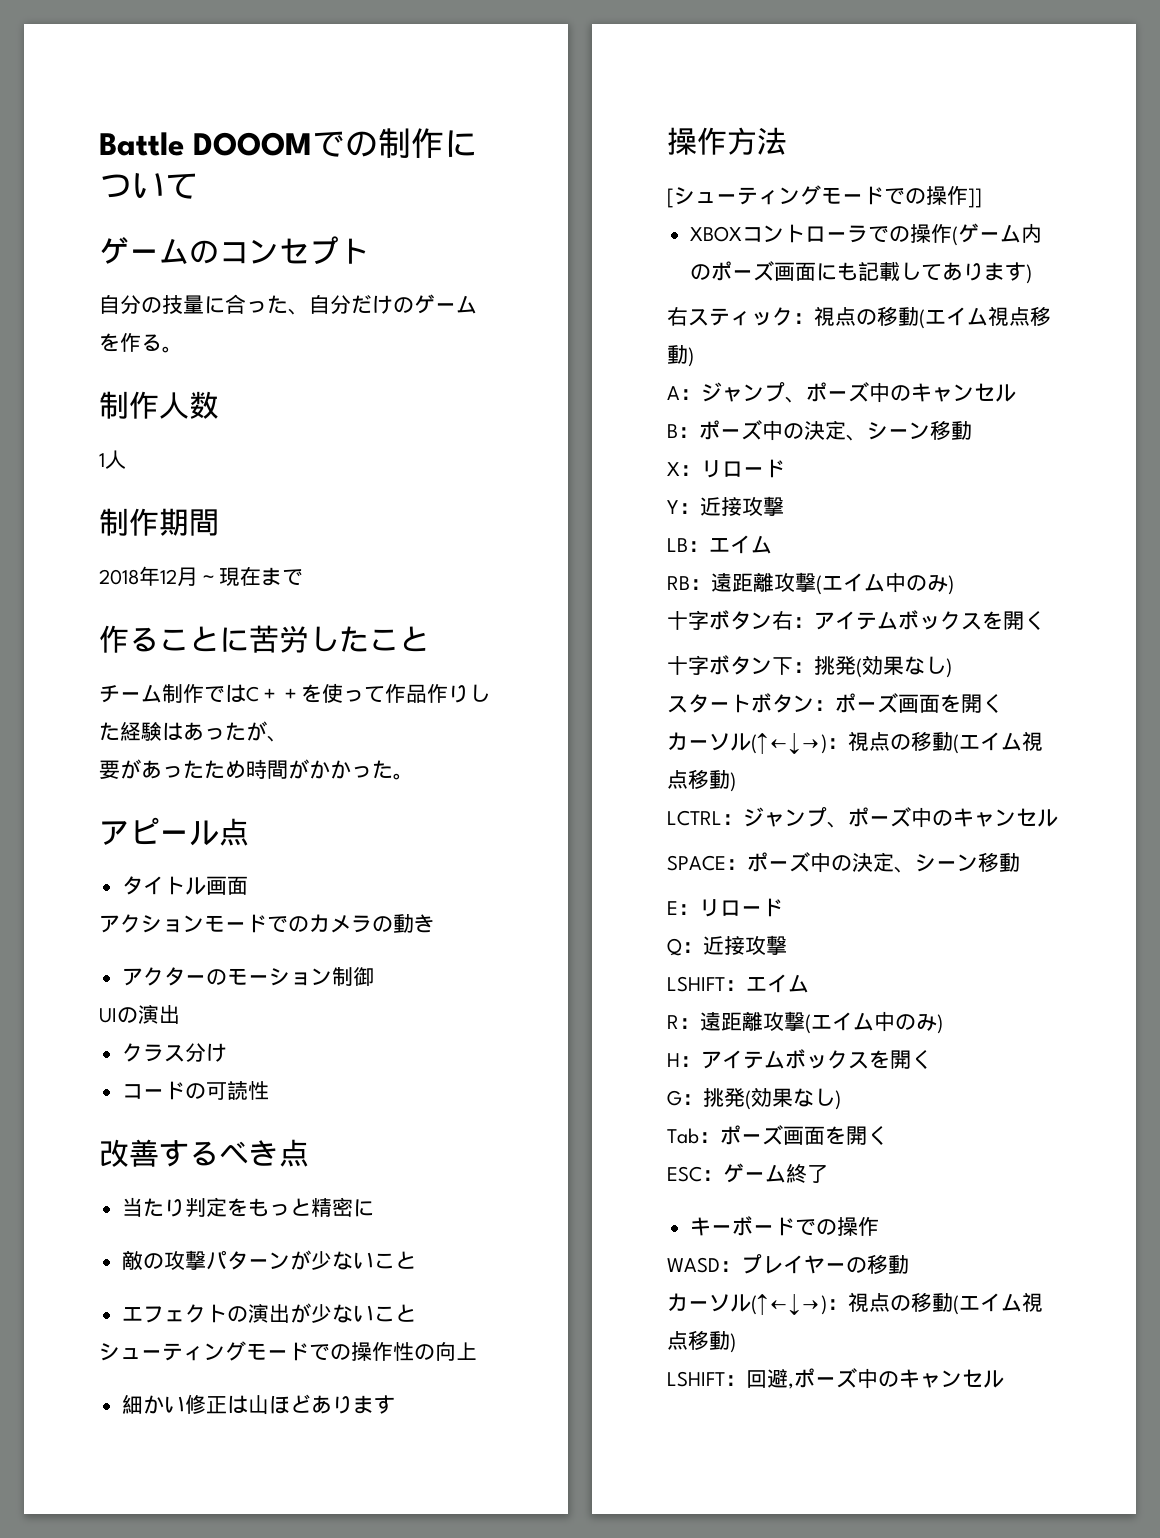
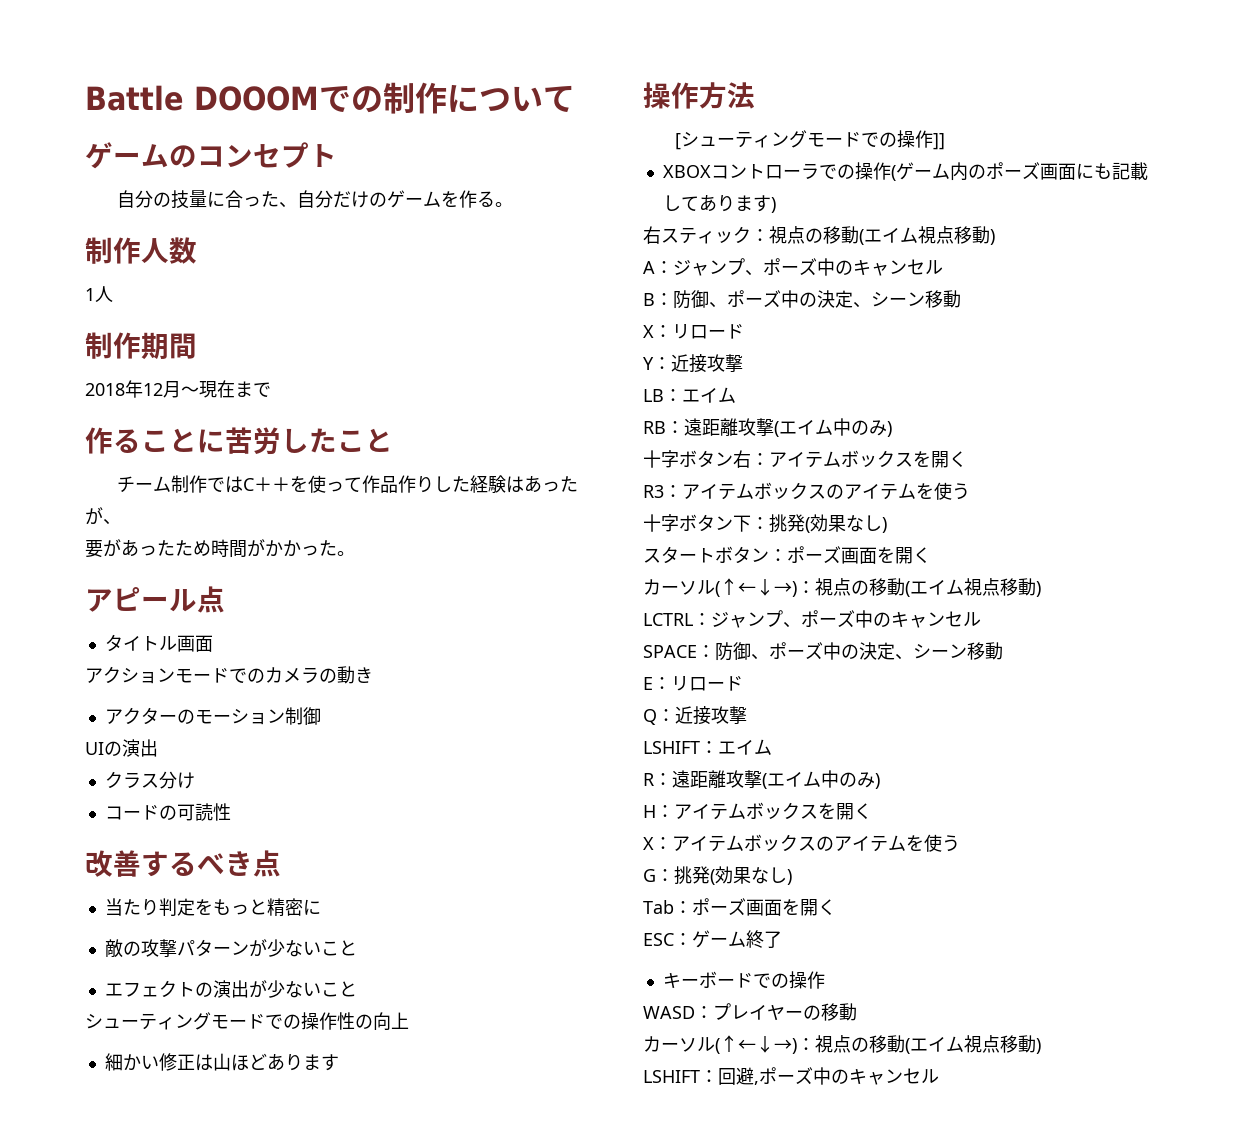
- B：ポーズ中の決定、シーン移動
+ B：防御、ポーズ中の決定、シーン移動
+ R3：アイテムボックスのアイテムを使う
- SPACE：ポーズ中の決定、シーン移動
+ SPACE：防御、ポーズ中の決定、シーン移動
+ X：アイテムボックスのアイテムを使う

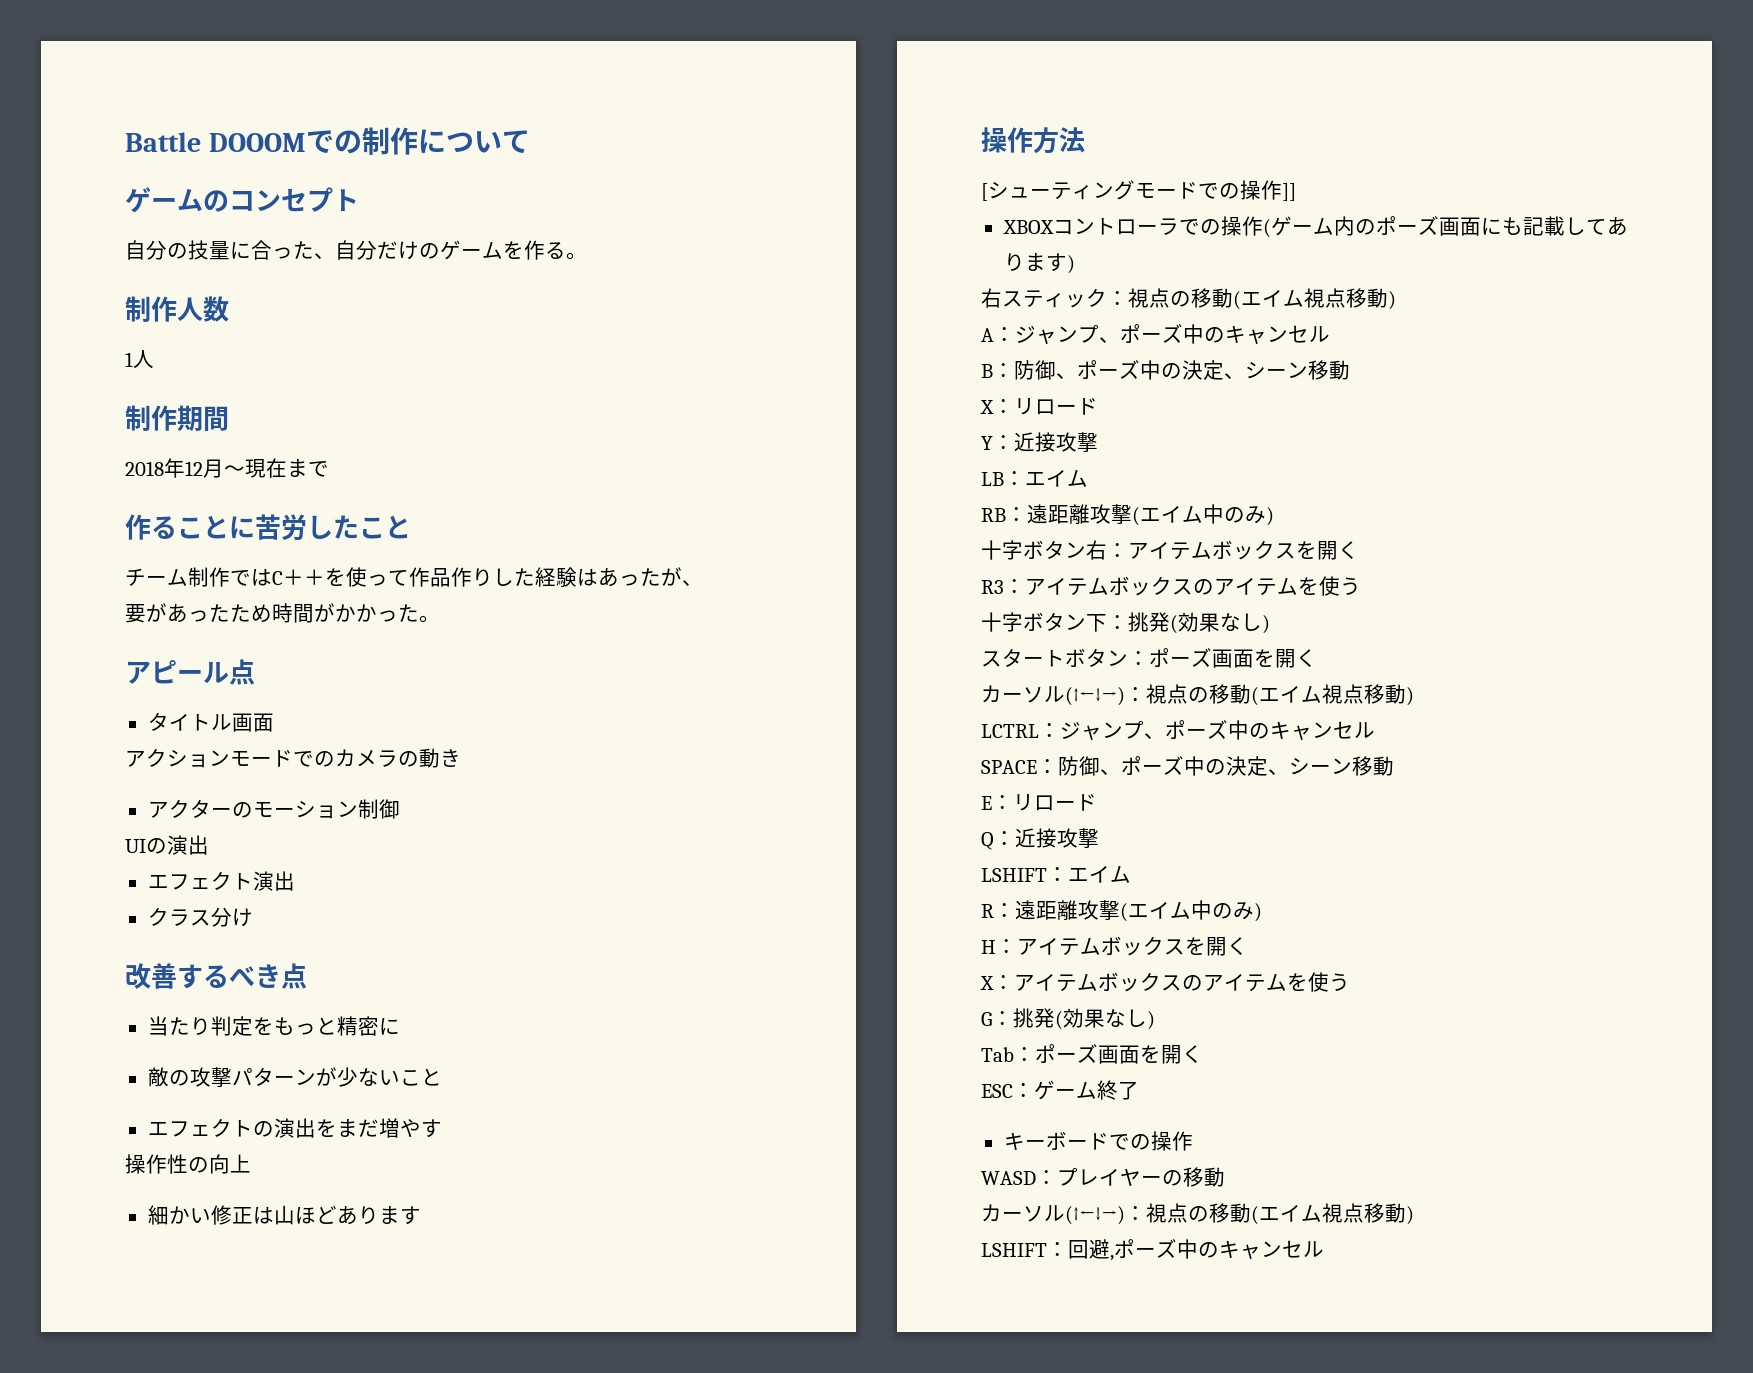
+ エフェクト演出
- コードの可読性
- エフェクトの演出が少ないこと
- シューティングモードでの操作性の向上
+ エフェクトの演出をまだ増やす
+ 操作性の向上

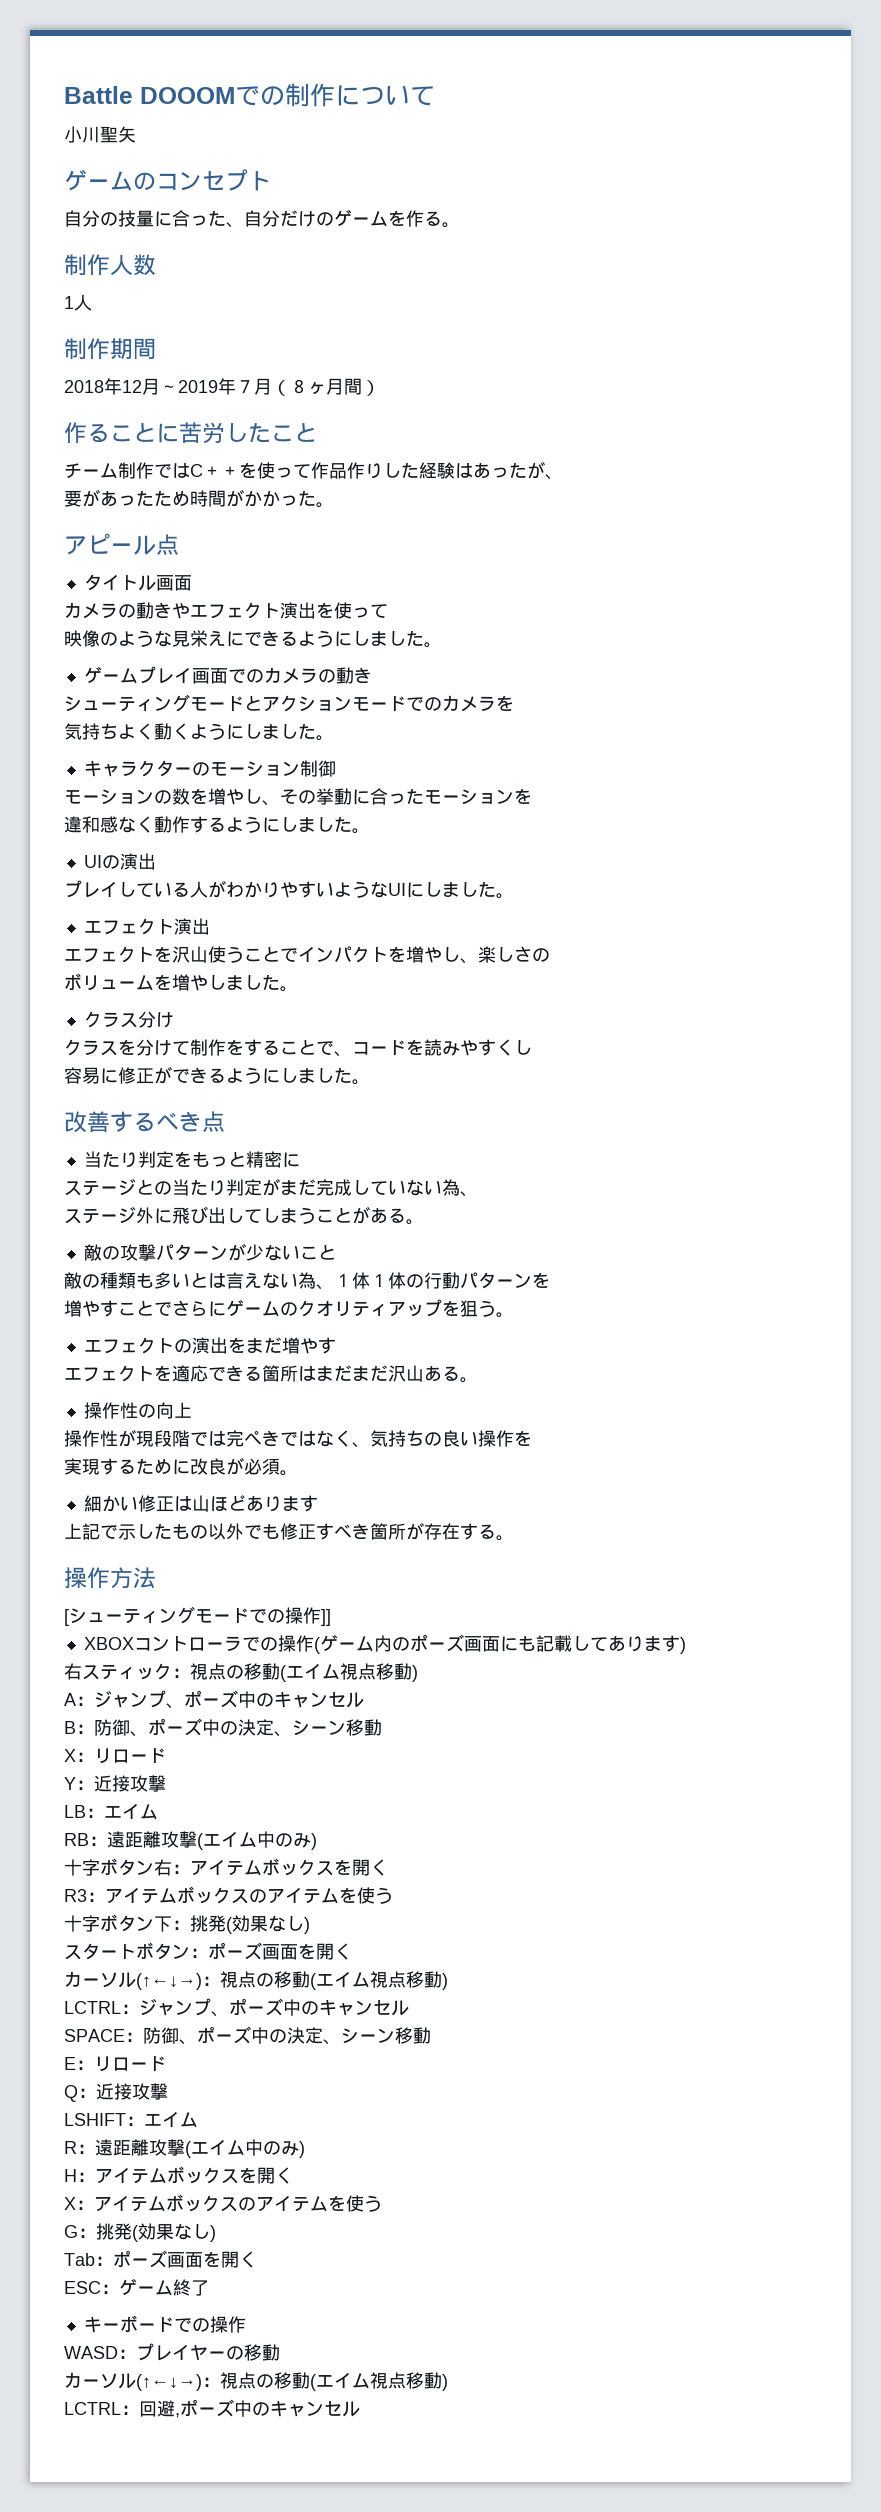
+ 小川聖矢
- 2018年12月～現在まで
+ 2018年12月～2019年７月（８ヶ月間）
- アクションモードでのカメラの動き
- アクターのモーション制御
+ カメラの動きやエフェクト演出を使って
+ 映像のような見栄えにできるようにしました。
+ ゲームプレイ画面でのカメラの動き
+ シューティングモードとアクションモードでのカメラを
+ 気持ちよく動くようにしました。
+ キャラクターのモーション制御
+ モーションの数を増やし、その挙動に合ったモーションを
+ 違和感なく動作するようにしました。
  UIの演出
+ プレイしている人がわかりやすいようなUIにしました。
  エフェクト演出
+ エフェクトを沢山使うことでインパクトを増やし、楽しさの
+ ボリュームを増やしました。
  クラス分け
+ クラスを分けて制作をすることで、コードを読みやすくし
+ 容易に修正ができるようにしました。
+ ステージとの当たり判定がまだ完成していない為、
+ ステージ外に飛び出してしまうことがある。
+ 敵の種類も多いとは言えない為、１体１体の行動パターンを
+ 増やすことでさらにゲームのクオリティアップを狙う。
+ エフェクトを適応できる箇所はまだまだ沢山ある。
  操作性の向上
+ 操作性が現段階では完ぺきではなく、気持ちの良い操作を
+ 実現するために改良が必須。
+ 上記で示したもの以外でも修正すべき箇所が存在する。
- LSHIFT：回避,ポーズ中のキャンセル
+ LCTRL：回避,ポーズ中のキャンセル

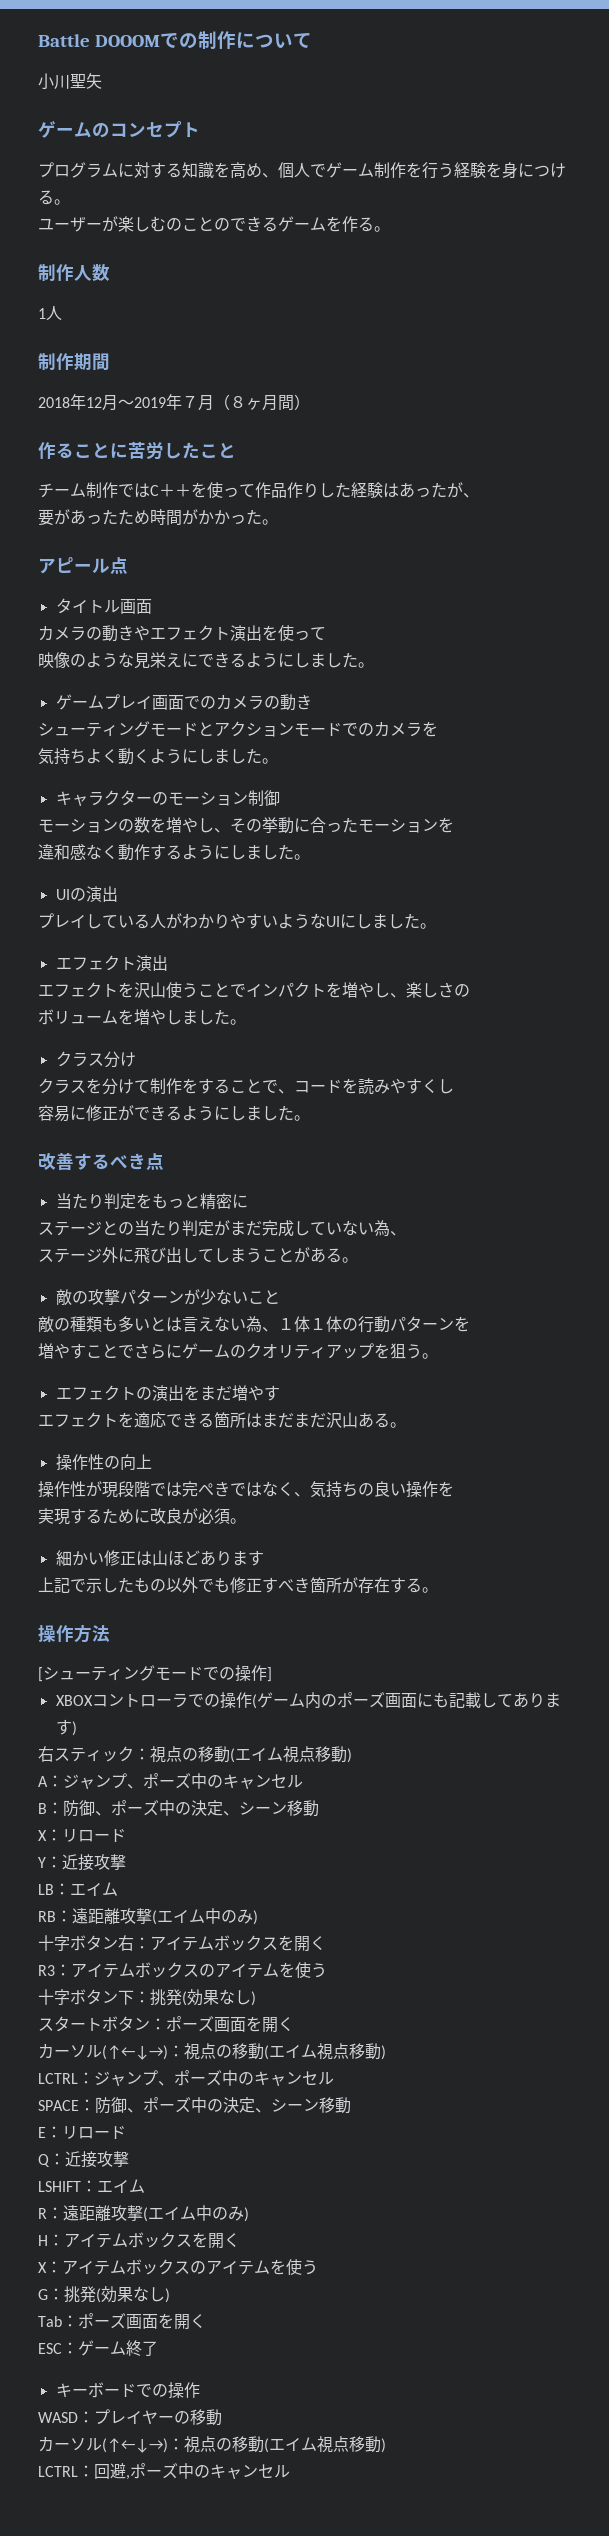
- 自分の技量に合った、自分だけのゲームを作る。
+ プログラムに対する知識を高め、個人でゲーム制作を行う経験を身につける。
+ ユーザーが楽しむのことのできるゲームを作る。
- [シューティングモードでの操作]]
+ [シューティングモードでの操作]

